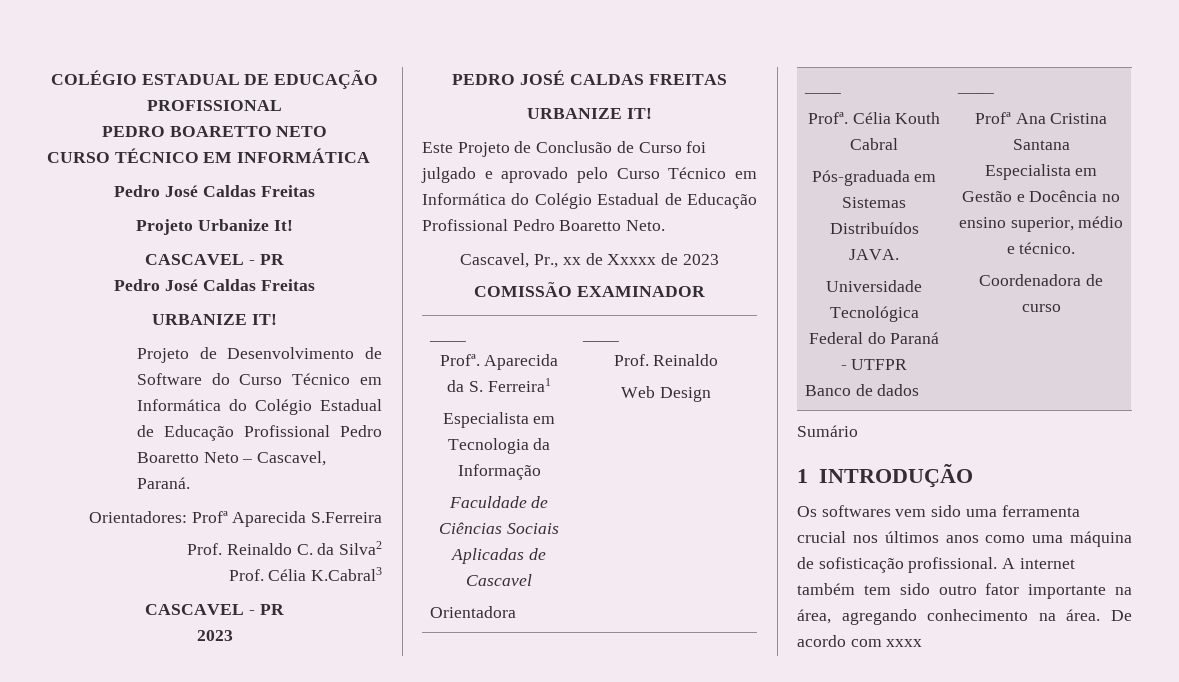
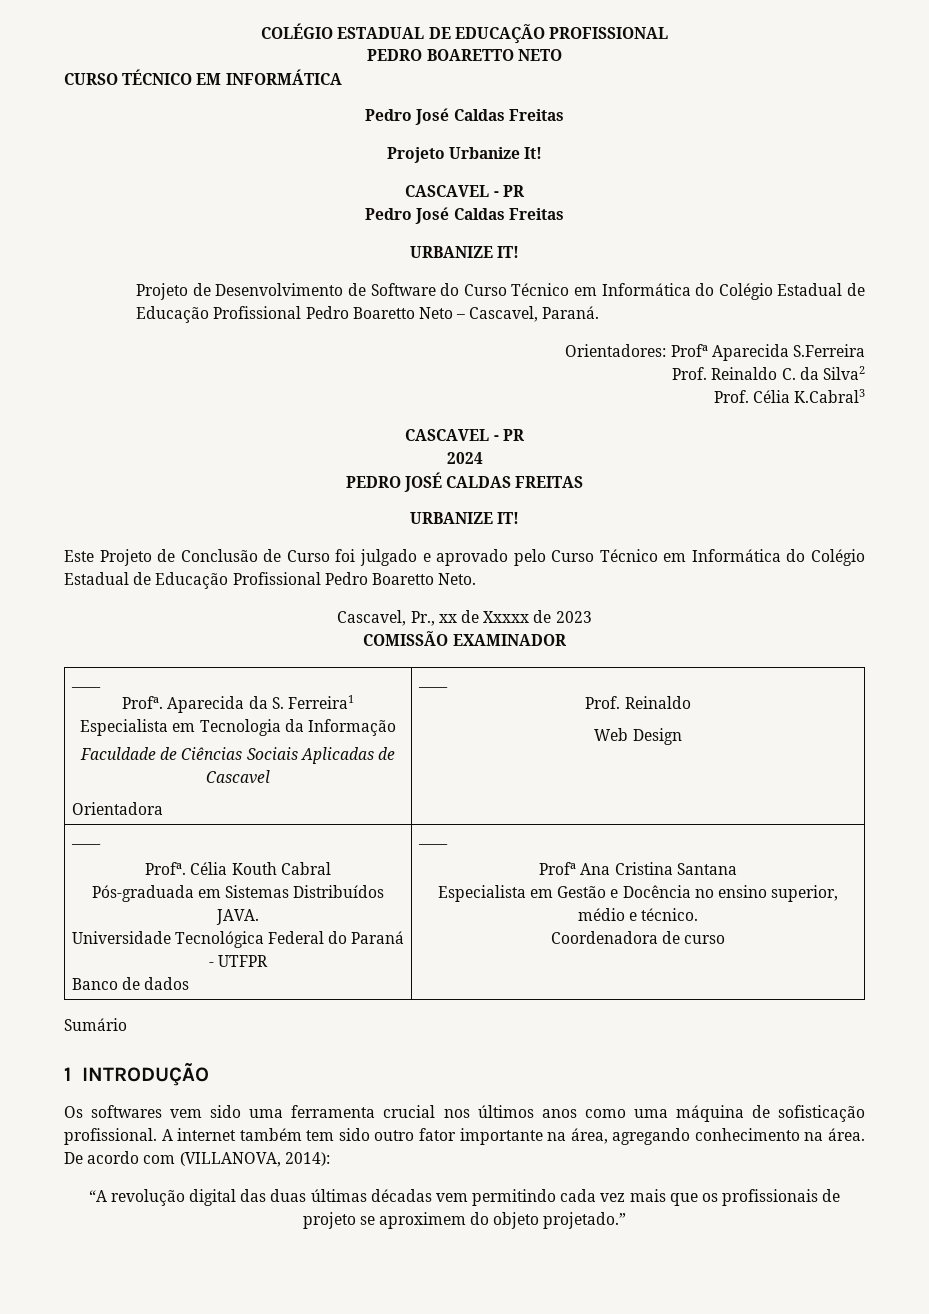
  Prof. Célia K.Cabral3
  CASCAVEL - PR
- 2023
+ 2024
- De acordo com xxxx
+ De acordo com (VILLANOVA, 2014):
+ “A revolução digital das duas últimas décadas vem permitindo cada vez mais que os profissionais de projeto se aproximem do objeto projetado.”

